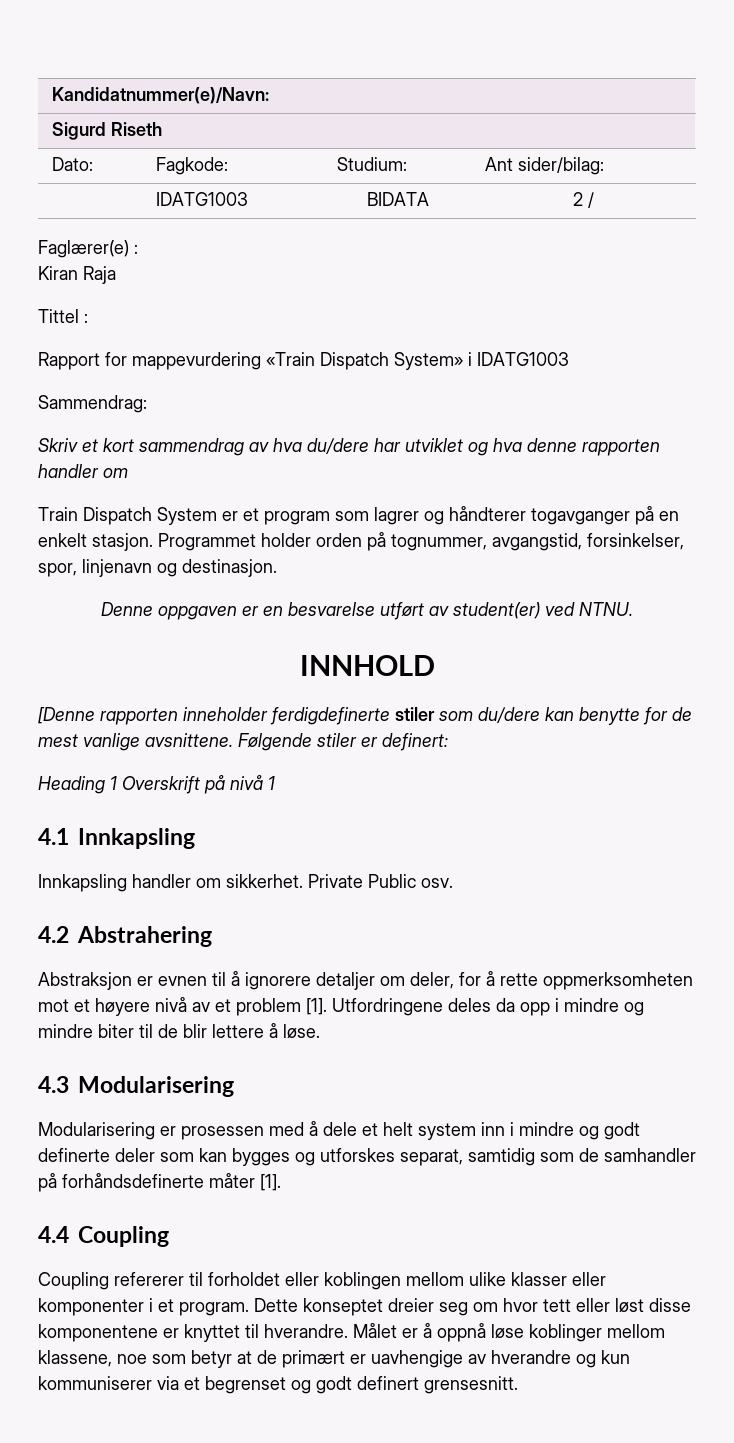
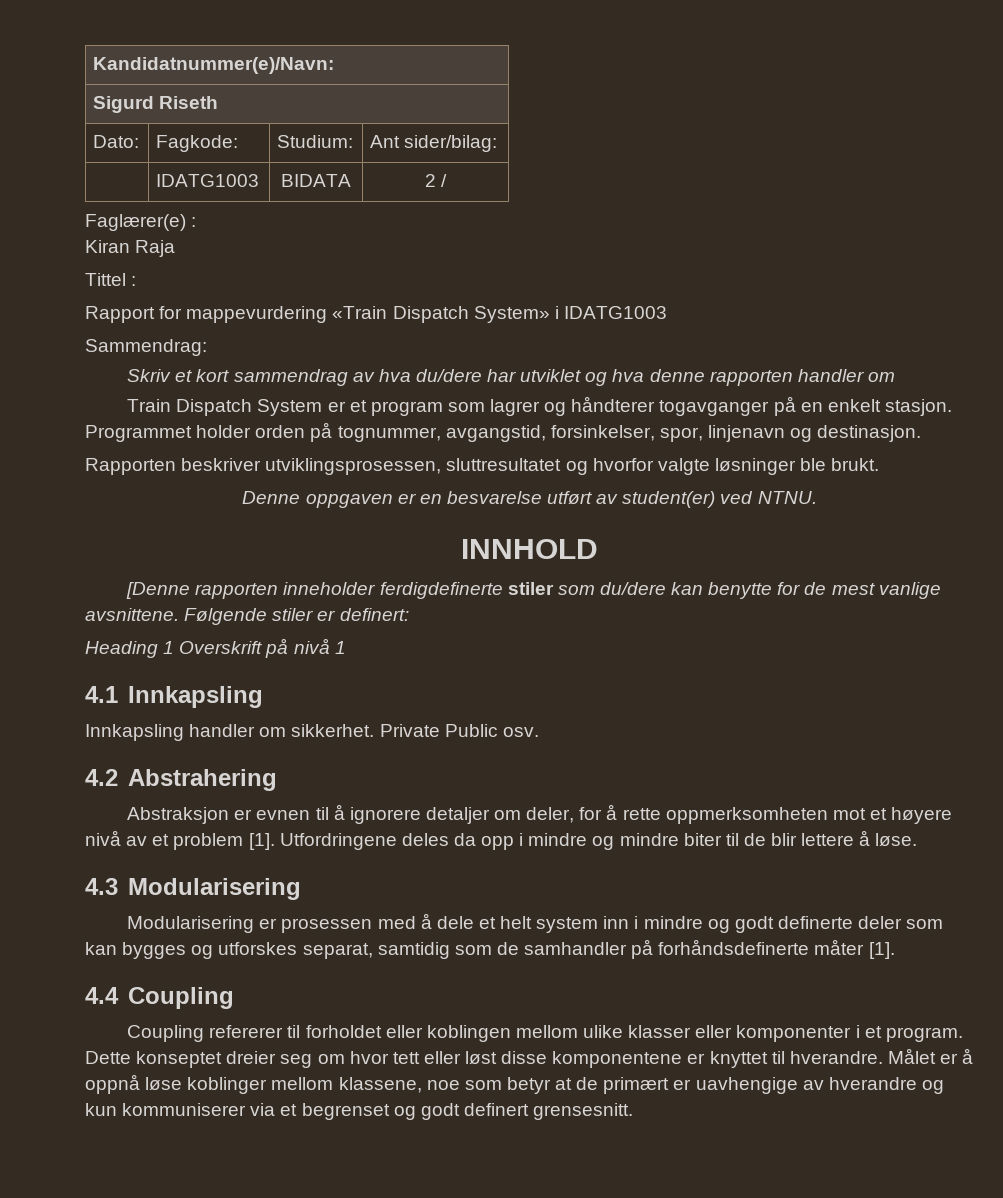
+ Rapporten beskriver utviklingsprosessen, sluttresultatet og hvorfor valgte løsninger ble brukt.

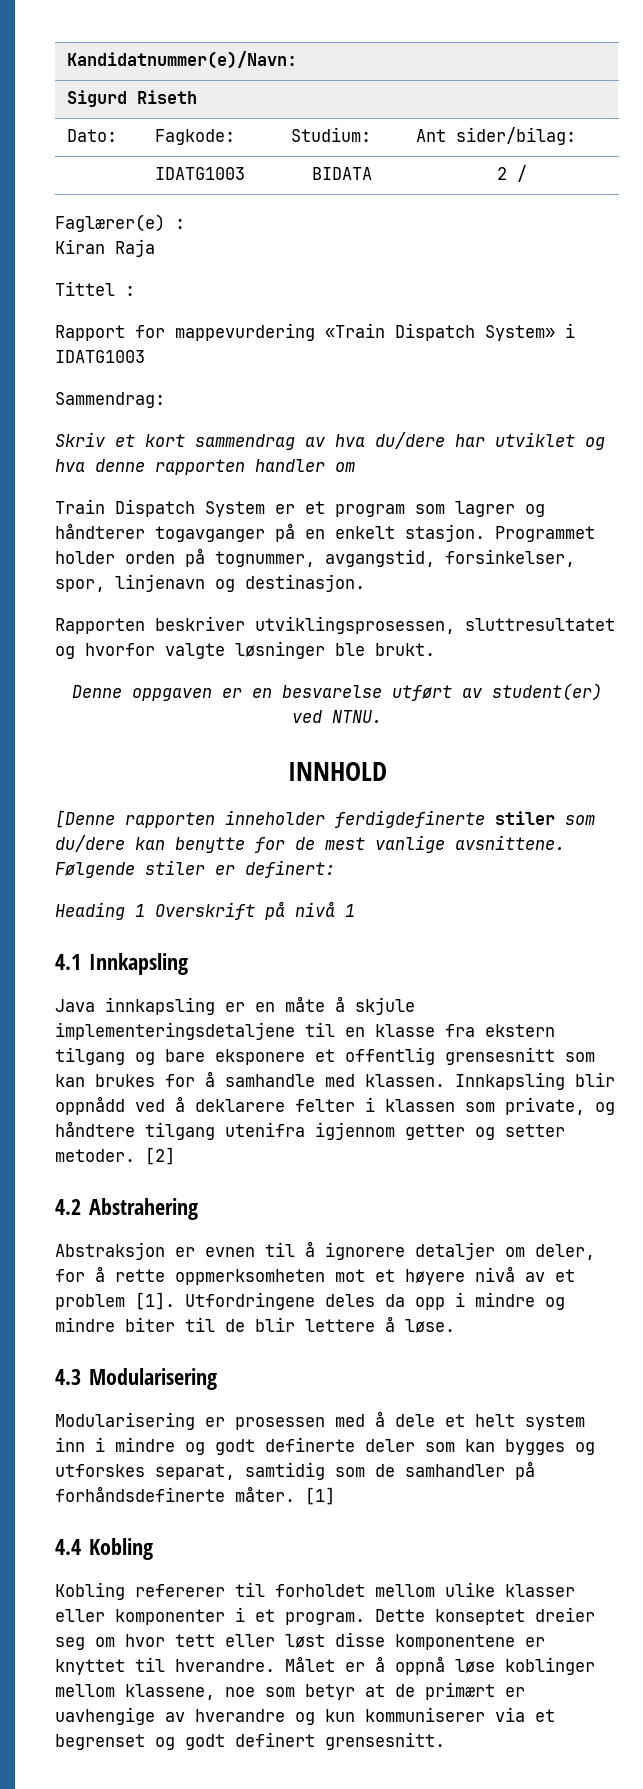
- Innkapsling handler om sikkerhet. Private Public osv.
+ Java innkapsling er en måte å skjule implementeringsdetaljene til en klasse fra ekstern tilgang og bare eksponere et offentlig grensesnitt som kan brukes for å samhandle med klassen. Innkapsling blir oppnådd ved å deklarere felter i klassen som private, og håndtere tilgang utenifra igjennom getter og setter metoder. [2]
- Modularisering er prosessen med å dele et helt system inn i mindre og godt definerte deler som kan bygges og utforskes separat, samtidig som de samhandler på forhåndsdefinerte måter [1].
+ Modularisering er prosessen med å dele et helt system inn i mindre og godt definerte deler som kan bygges og utforskes separat, samtidig som de samhandler på forhåndsdefinerte måter. [1]
- 4.4 Coupling
- Coupling refererer til forholdet eller koblingen mellom ulike klasser eller komponenter i et program.
+ 4.4 Kobling
+ Kobling refererer til forholdet mellom ulike klasser eller komponenter i et program.

